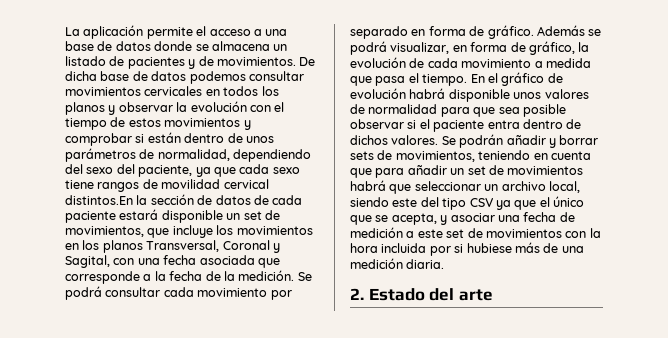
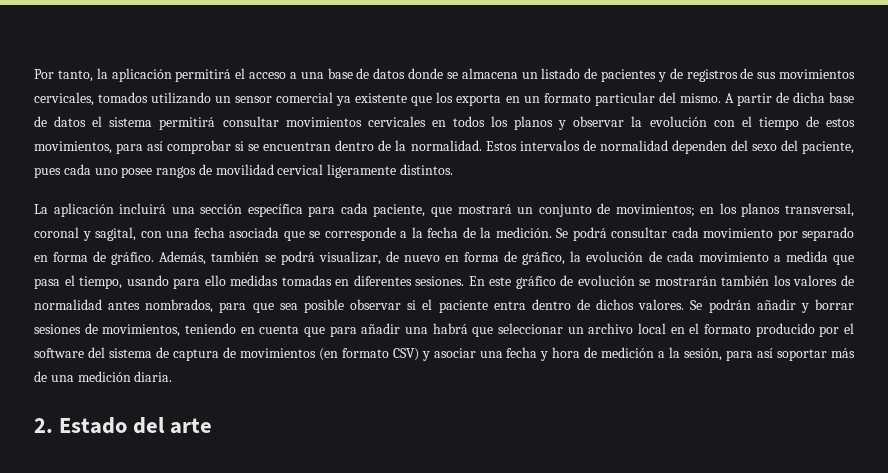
- La aplicación permite el acceso a una base de datos donde se almacena un listado de pacientes y de movimientos. De dicha base de datos podemos consultar movimientos cervicales en todos los planos y observar la evolución con el tiempo de estos movimientos y comprobar si están dentro de unos parámetros de normalidad, dependiendo del sexo del paciente, ya que cada sexo tiene rangos de movilidad cervical distintos.En la sección de datos de cada paciente estará disponible un set de movimientos, que incluye los movimientos en los planos Transversal, Coronal y Sagital, con una fecha asociada que corresponde a la fecha de la medición.
+ Por tanto, la aplicación permitirá el acceso a una base de datos donde se almacena un listado de pacientes y de registros de sus movimientos cervicales, tomados utilizando un sensor comercial ya existente que los exporta en un formato particular del mismo. A partir de dicha base de datos el sistema permitirá consultar movimientos cervicales en todos los planos y observar la evolución con el tiempo de estos movimientos, para así comprobar si se encuentran dentro de la normalidad. Estos intervalos de normalidad dependen del sexo del paciente, pues cada uno posee rangos de movilidad cervical ligeramente distintos.
+ La aplicación incluirá una sección específica para cada paciente, que mostrará un conjunto de movimientos; en los planos transversal, coronal y sagital, con una fecha asociada que se corresponde a la fecha de la medición.
- Además se podrá visualizar, en forma de gráfico, la evolución de cada movimiento a medida que pasa el tiempo. En el gráfico de evolución habrá disponible unos valores de normalidad para que sea posible observar si el paciente entra dentro de dichos valores.
+ Además, también se podrá visualizar, de nuevo en forma de gráfico, la evolución de cada movimiento a medida que pasa el tiempo, usando para ello medidas tomadas en diferentes sesiones. En este gráfico de evolución se mostrarán también los valores de normalidad antes nombrados, para que sea posible observar si el paciente entra dentro de dichos valores.
- Se podrán añadir y borrar sets de movimientos, teniendo en cuenta que para añadir un set de movimientos habrá que seleccionar un archivo local, siendo este del tipo CSV ya que el único que se acepta, y asociar una fecha de medición a este set de movimientos con la hora incluida por si hubiese más de una medición diaria.
+ Se podrán añadir y borrar sesiones de movimientos, teniendo en cuenta que para añadir una habrá que seleccionar un archivo local en el formato producido por el software del sistema de captura de movimientos (en formato CSV) y asociar una fecha y hora de medición a la sesión, para así soportar más de una medición diaria.

